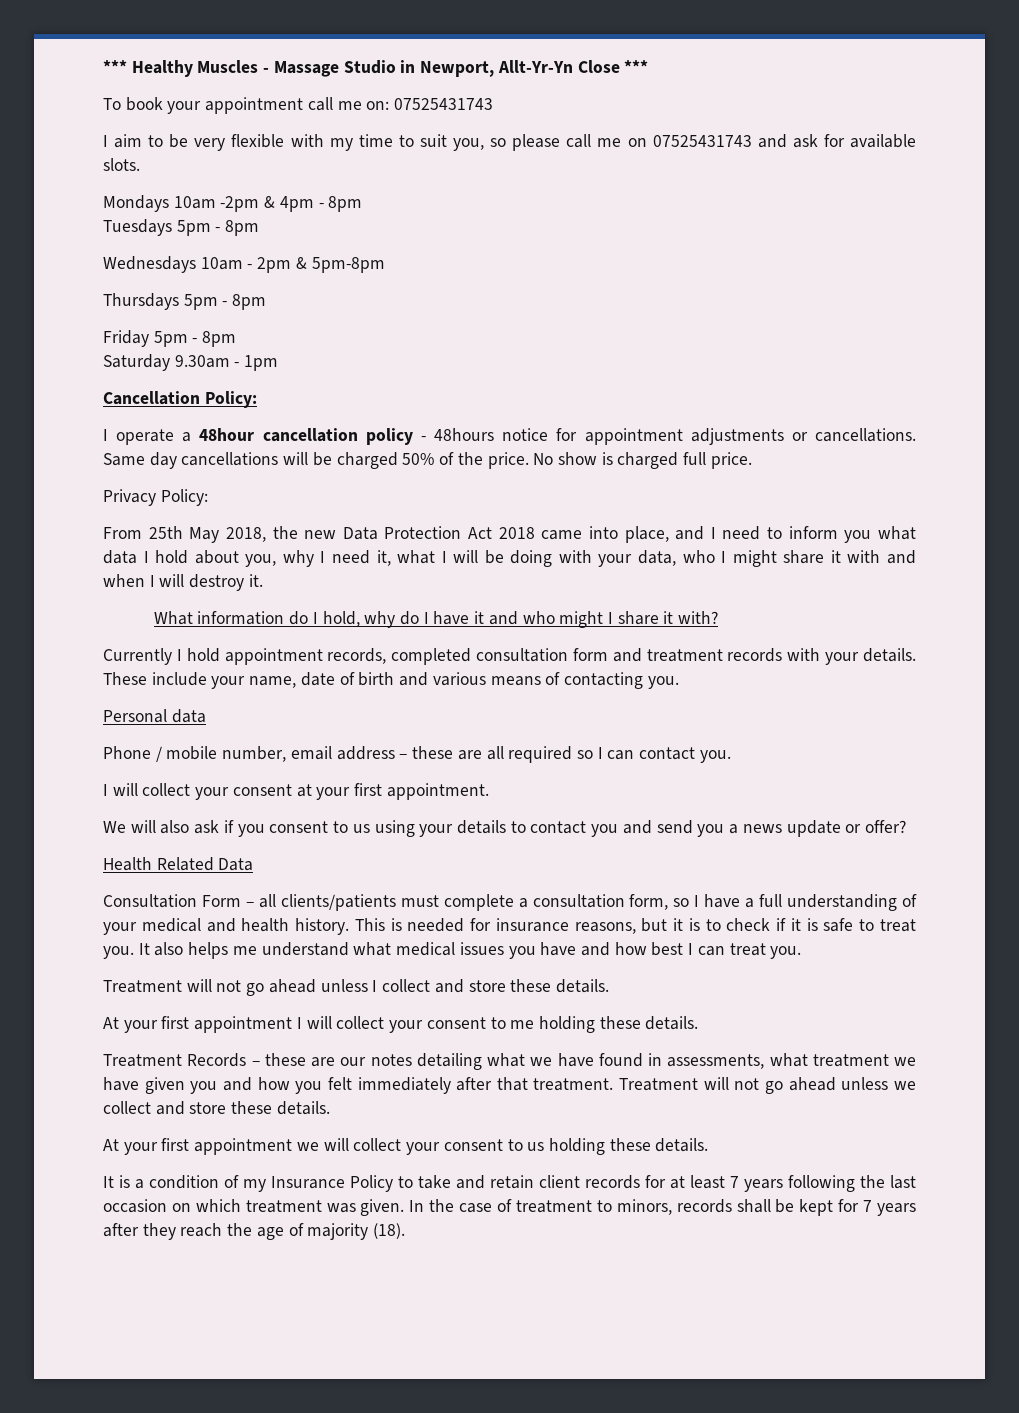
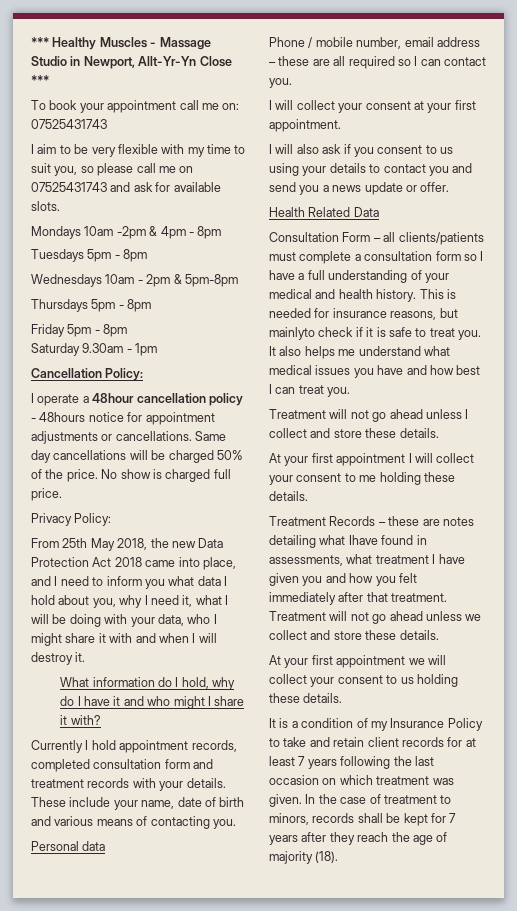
- We will also ask if you consent to us using your details to contact you and send you a news update or offer?
+ I will also ask if you consent to us using your details to contact you and send you a news update or offer.
- Consultation Form – all clients/patients must complete a consultation form, so I have a full understanding of your medical and health history.
+ Consultation Form – all clients/patients must complete a consultation form so I have a full understanding of your medical and health history.
- This is needed for insurance reasons, but it is to check if it is safe to treat you.
+ This is needed for insurance reasons, but mainlyto check if it is safe to treat you.
- Treatment Records – these are our notes detailing what we have found in assessments, what treatment we have given you and how you felt immediately after that treatment.
+ Treatment Records – these are notes detailing what Ihave found in assessments, what treatment I have given you and how you felt immediately after that treatment.

